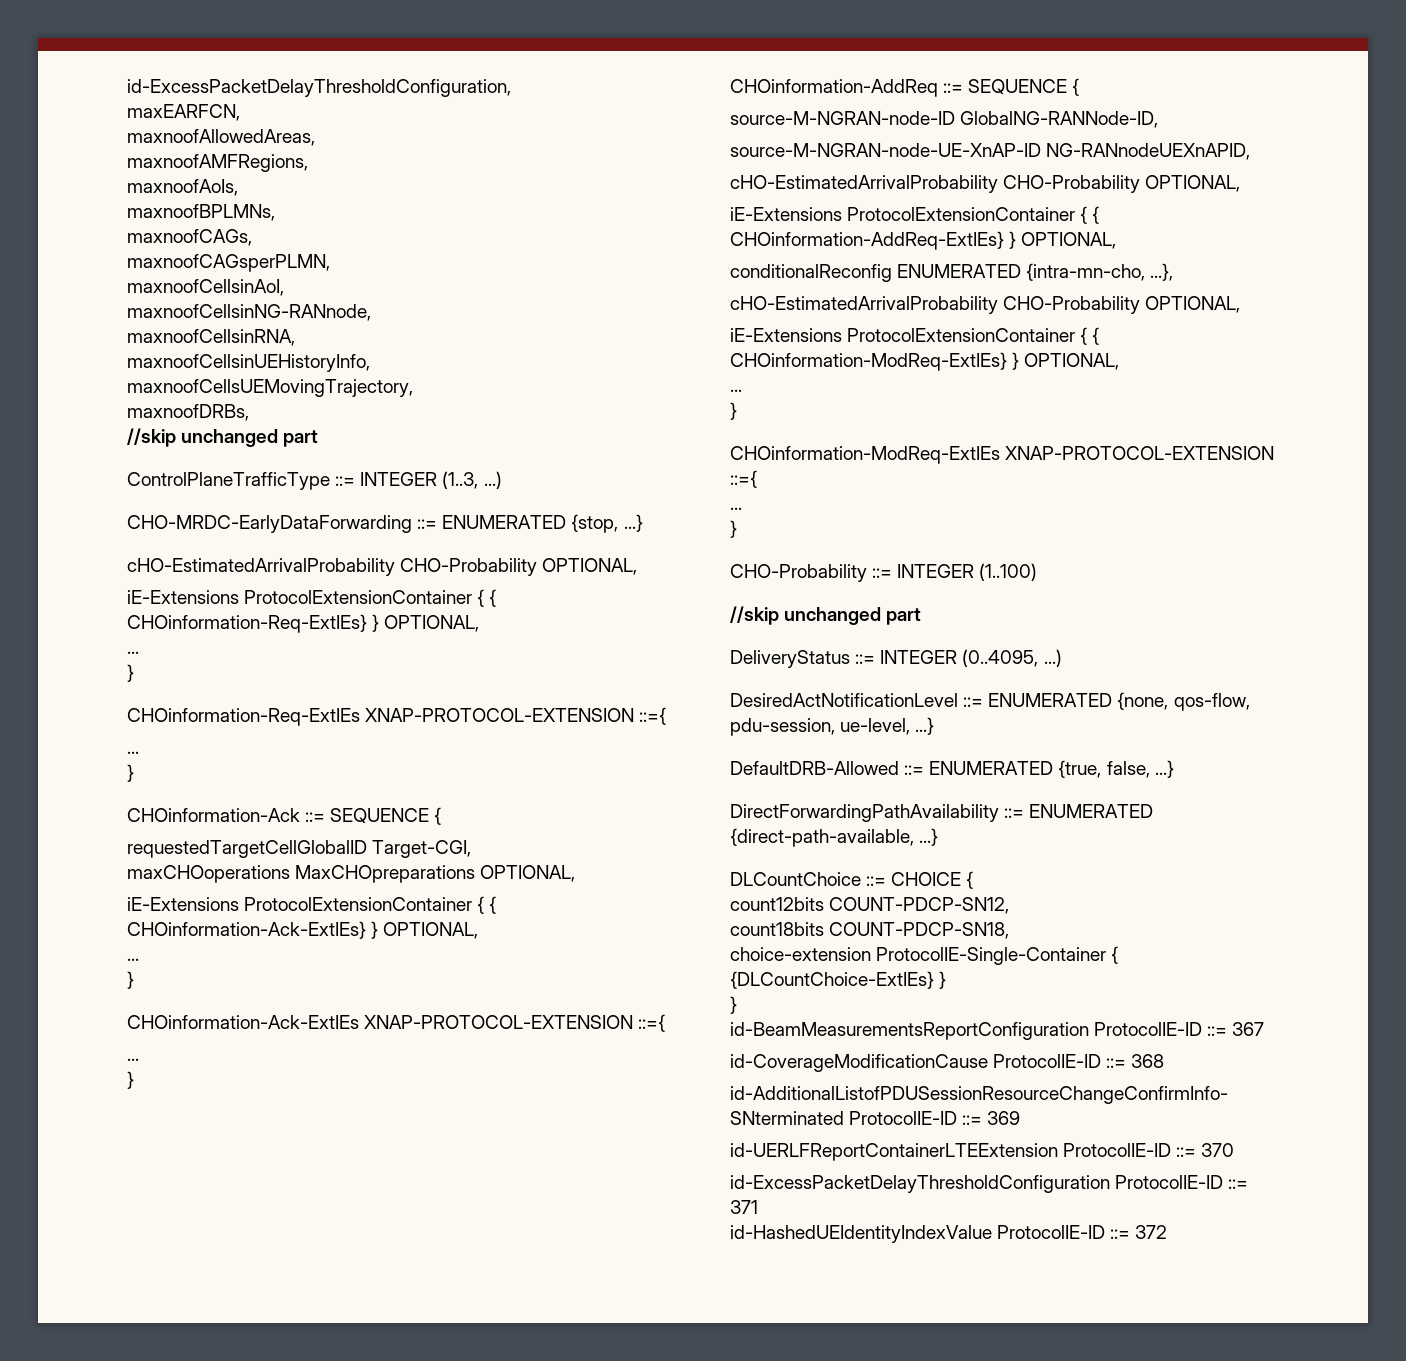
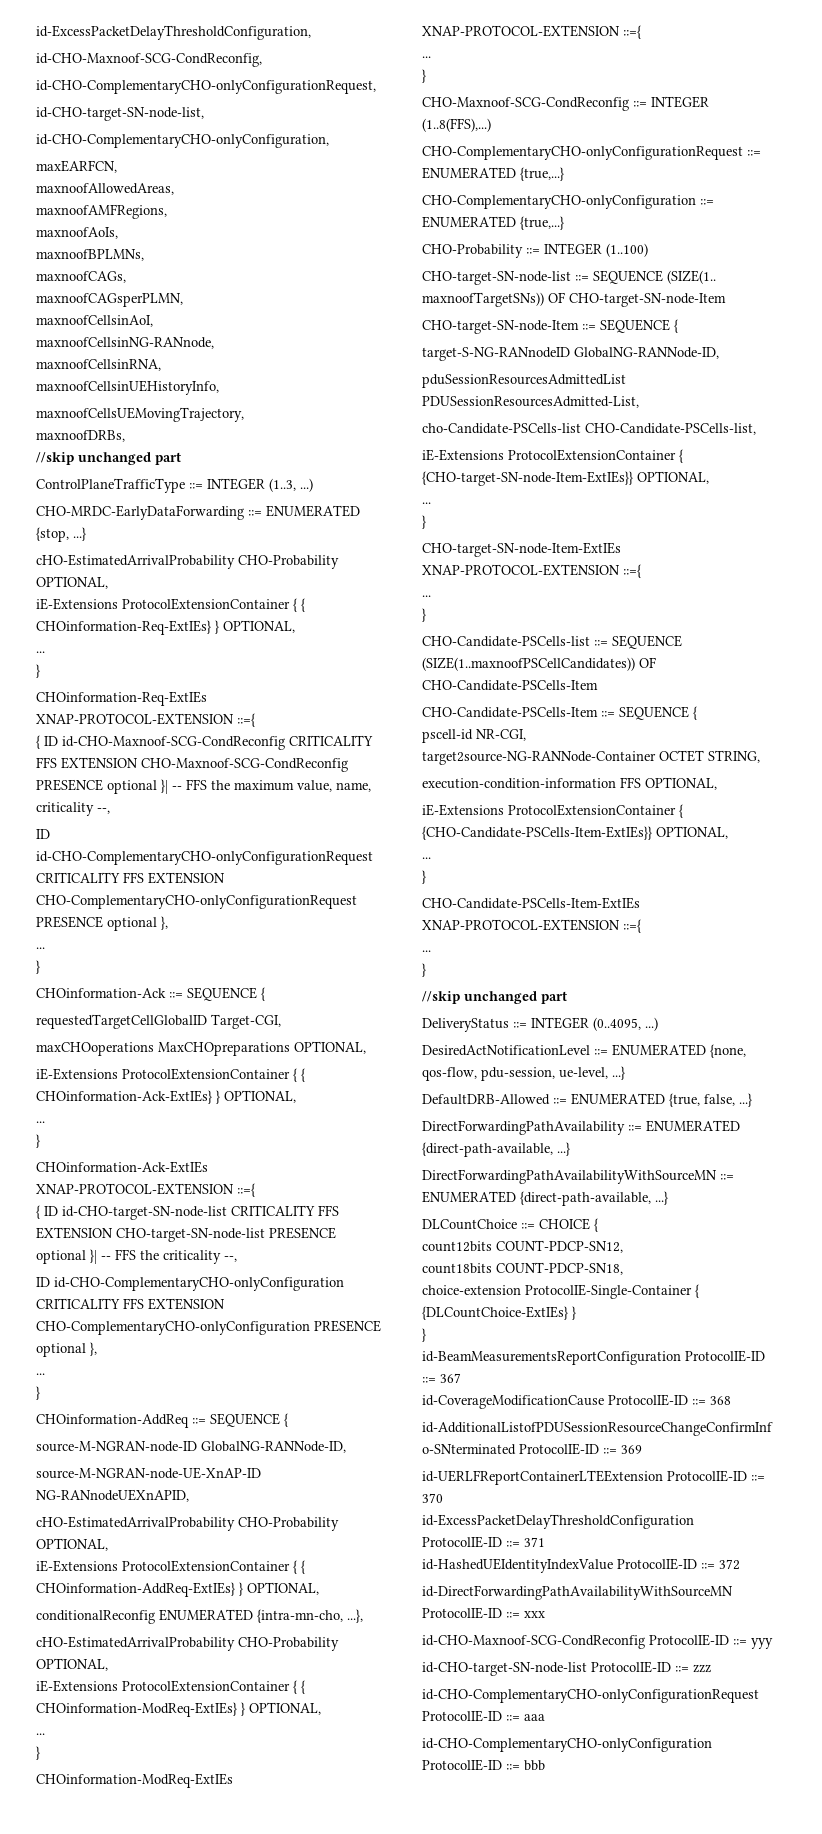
+ id-CHO-Maxnoof-SCG-CondReconfig,
+ id-CHO-ComplementaryCHO-onlyConfigurationRequest,
+ id-CHO-target-SN-node-list,
+ id-CHO-ComplementaryCHO-onlyConfiguration,
+ { ID id-CHO-Maxnoof-SCG-CondReconfig CRITICALITY FFS EXTENSION CHO-Maxnoof-SCG-CondReconfig PRESENCE optional }| -- FFS the maximum value, name, criticality --,
+ ID id-CHO-ComplementaryCHO-onlyConfigurationRequest CRITICALITY FFS EXTENSION CHO-ComplementaryCHO-onlyConfigurationRequest PRESENCE optional },
+ { ID id-CHO-target-SN-node-list CRITICALITY FFS EXTENSION CHO-target-SN-node-list PRESENCE optional }| -- FFS the criticality --,
+ ID id-CHO-ComplementaryCHO-onlyConfiguration CRITICALITY FFS EXTENSION CHO-ComplementaryCHO-onlyConfiguration PRESENCE optional },
+ CHO-Maxnoof-SCG-CondReconfig ::= INTEGER (1..8(FFS),...)
+ CHO-ComplementaryCHO-onlyConfigurationRequest ::= ENUMERATED {true,...}
+ CHO-ComplementaryCHO-onlyConfiguration ::= ENUMERATED {true,...}
  CHO-Probability ::= INTEGER (1..100)
+ CHO-target-SN-node-list ::= SEQUENCE (SIZE(1.. maxnoofTargetSNs)) OF CHO-target-SN-node-Item
+ CHO-target-SN-node-Item ::= SEQUENCE {
+ target-S-NG-RANnodeID GlobalNG-RANNode-ID,
+ pduSessionResourcesAdmittedList PDUSessionResourcesAdmitted-List,
+ cho-Candidate-PSCells-list CHO-Candidate-PSCells-list,
+ iE-Extensions ProtocolExtensionContainer { {CHO-target-SN-node-Item-ExtIEs}} OPTIONAL,
+ ...
+ }
+ CHO-target-SN-node-Item-ExtIEs XNAP-PROTOCOL-EXTENSION ::={
+ ...
+ }
+ CHO-Candidate-PSCells-list ::= SEQUENCE (SIZE(1..maxnoofPSCellCandidates)) OF CHO-Candidate-PSCells-Item
+ CHO-Candidate-PSCells-Item ::= SEQUENCE {
+ pscell-id NR-CGI,
+ target2source-NG-RANNode-Container OCTET STRING,
+ execution-condition-information FFS OPTIONAL,
+ iE-Extensions ProtocolExtensionContainer { {CHO-Candidate-PSCells-Item-ExtIEs}} OPTIONAL,
+ ...
+ }
+ CHO-Candidate-PSCells-Item-ExtIEs XNAP-PROTOCOL-EXTENSION ::={
+ ...
+ }
+ DirectForwardingPathAvailabilityWithSourceMN ::= ENUMERATED {direct-path-available, ...}
+ id-DirectForwardingPathAvailabilityWithSourceMN ProtocolIE-ID ::= xxx
+ id-CHO-Maxnoof-SCG-CondReconfig ProtocolIE-ID ::= yyy
+ id-CHO-target-SN-node-list ProtocolIE-ID ::= zzz
+ id-CHO-ComplementaryCHO-onlyConfigurationRequest ProtocolIE-ID ::= aaa
+ id-CHO-ComplementaryCHO-onlyConfiguration ProtocolIE-ID ::= bbb

